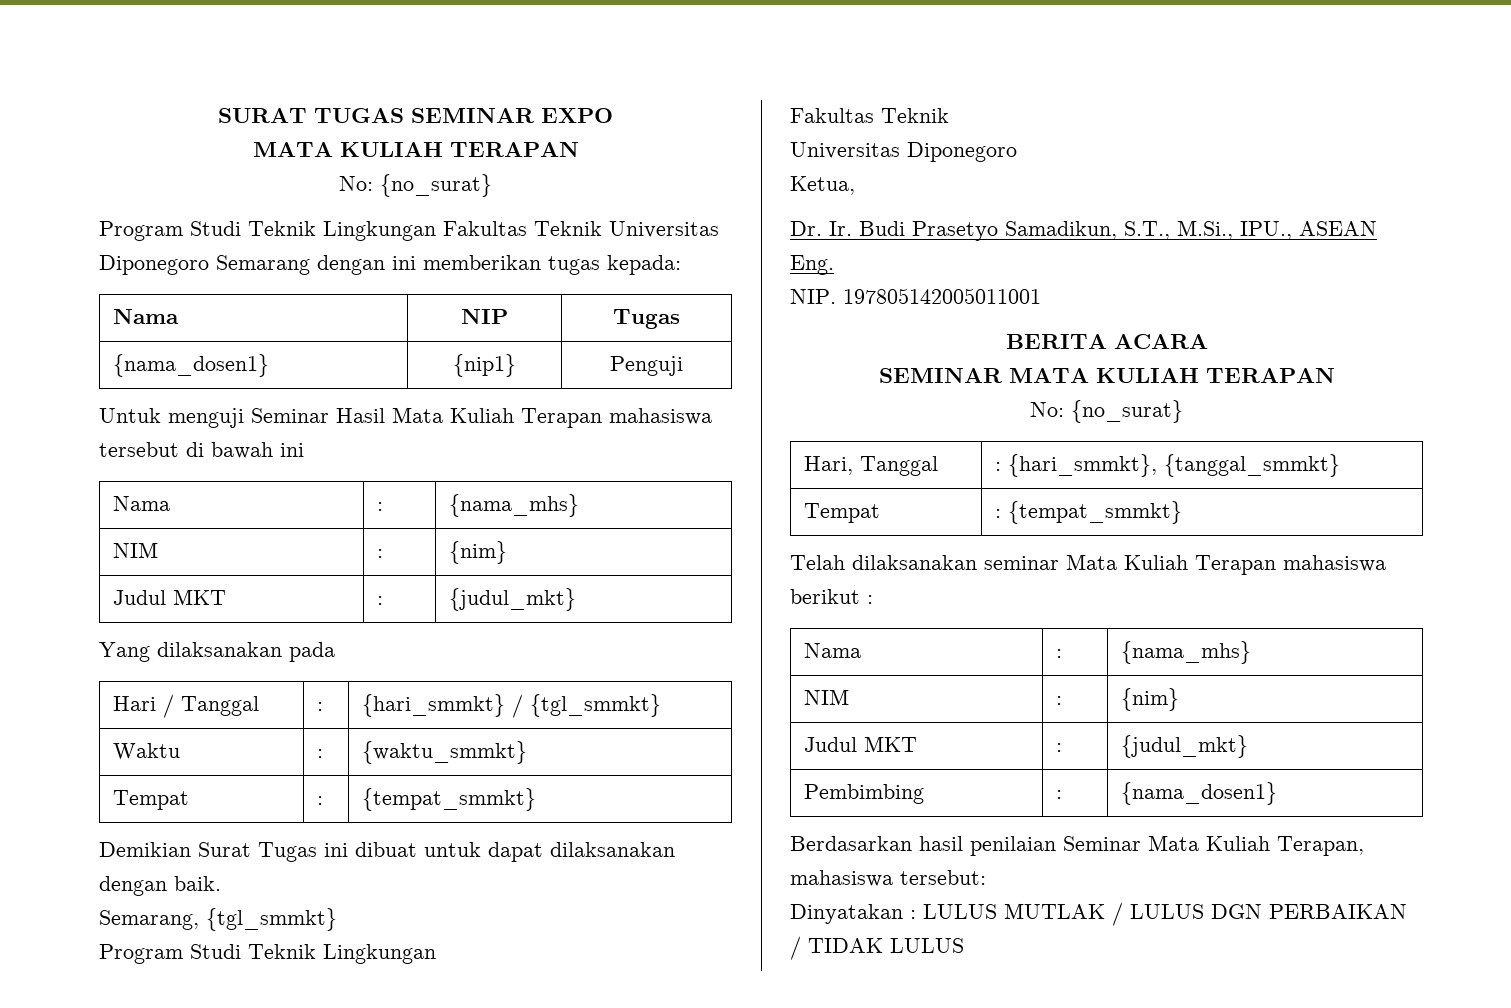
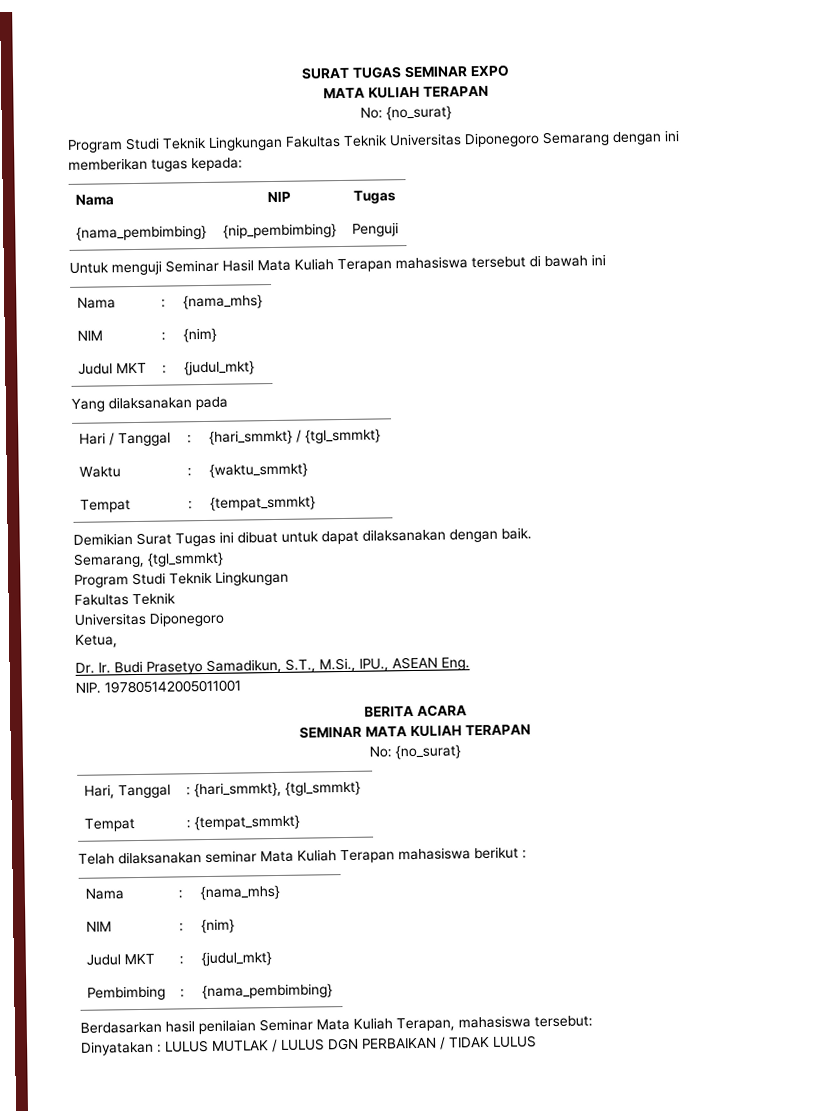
- {nama_dosen1} | {nip1} | Penguji
+ {nama_pembimbing} | {nip_pembimbing} | Penguji
- Hari, Tanggal | : {hari_smmkt}, {tanggal_smmkt}
+ Hari, Tanggal | : {hari_smmkt}, {tgl_smmkt}
- Pembimbing | : | {nama_dosen1}
+ Pembimbing | : | {nama_pembimbing}

